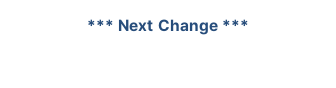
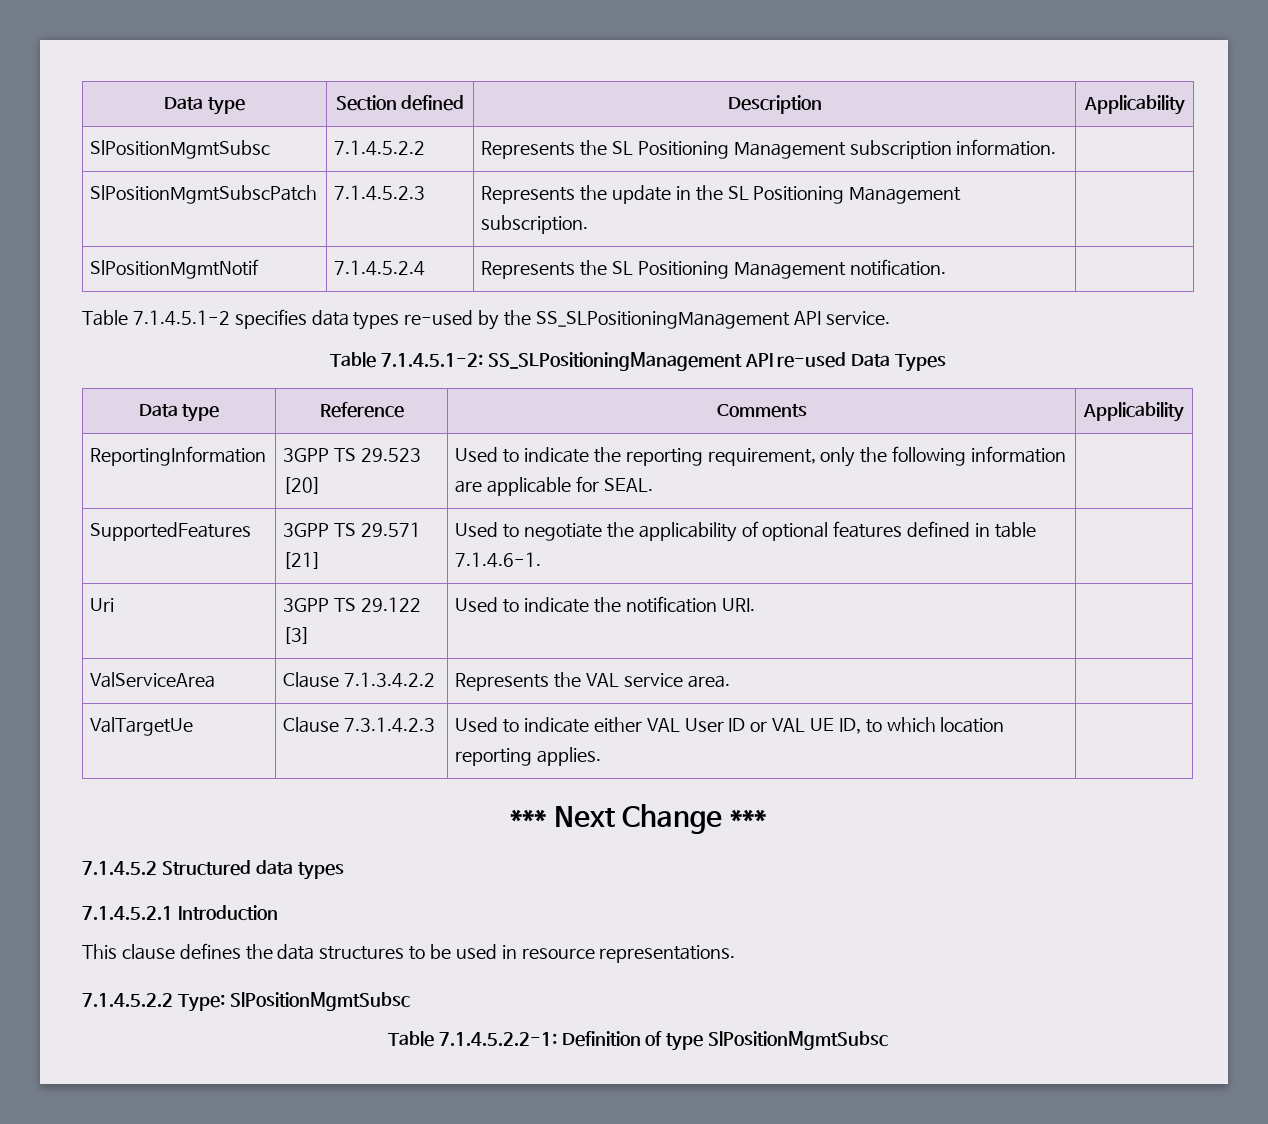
+ Data type | Section defined | Description | Applicability
+ SlPositionMgmtSubsc | 7.1.4.5.2.2 | Represents the SL Positioning Management subscription information. |
+ SlPositionMgmtSubscPatch | 7.1.4.5.2.3 | Represents the update in the SL Positioning Management subscription. |
+ SlPositionMgmtNotif | 7.1.4.5.2.4 | Represents the SL Positioning Management notification. |
+ Table 7.1.4.5.1-2 specifies data types re-used by the SS_SLPositioningManagement API service.
+ Table 7.1.4.5.1-2: SS_SLPositioningManagement API re-used Data Types
+ Data type | Reference | Comments | Applicability
+ ReportingInformation | 3GPP TS 29.523 [20] | Used to indicate the reporting requirement, only the following information are applicable for SEAL. |
+ SupportedFeatures | 3GPP TS 29.571 [21] | Used to negotiate the applicability of optional features defined in table 7.1.4.6-1. |
+ Uri | 3GPP TS 29.122 [3] | Used to indicate the notification URI. |
+ ValServiceArea | Clause 7.1.3.4.2.2 | Represents the VAL service area. |
+ ValTargetUe | Clause 7.3.1.4.2.3 | Used to indicate either VAL User ID or VAL UE ID, to which location reporting applies. |
  *** Next Change ***
+ 7.1.4.5.2 Structured data types
+ 7.1.4.5.2.1 Introduction
+ This clause defines the data structures to be used in resource representations.
+ 7.1.4.5.2.2 Type: SlPositionMgmtSubsc
+ Table 7.1.4.5.2.2-1: Definition of type SlPositionMgmtSubsc

